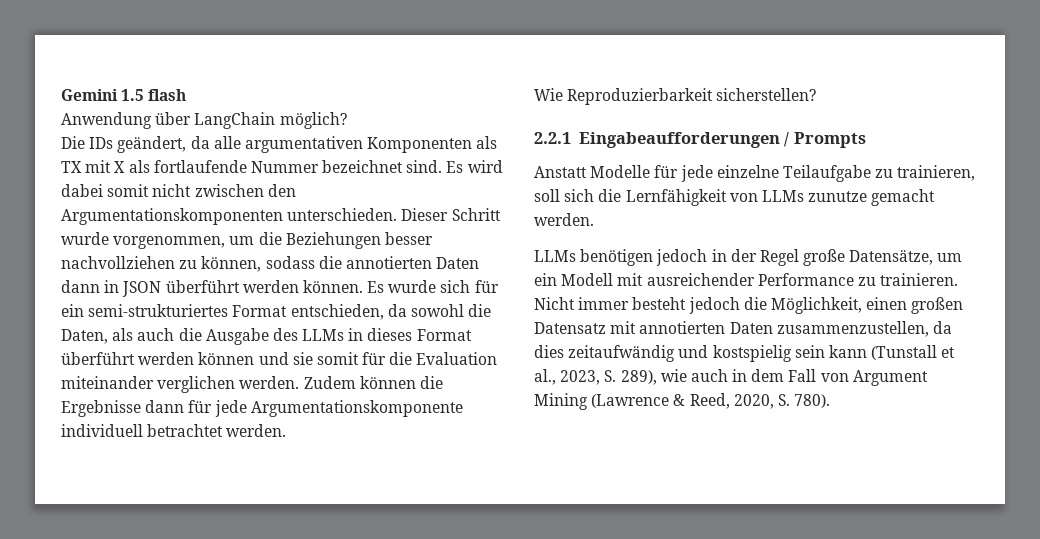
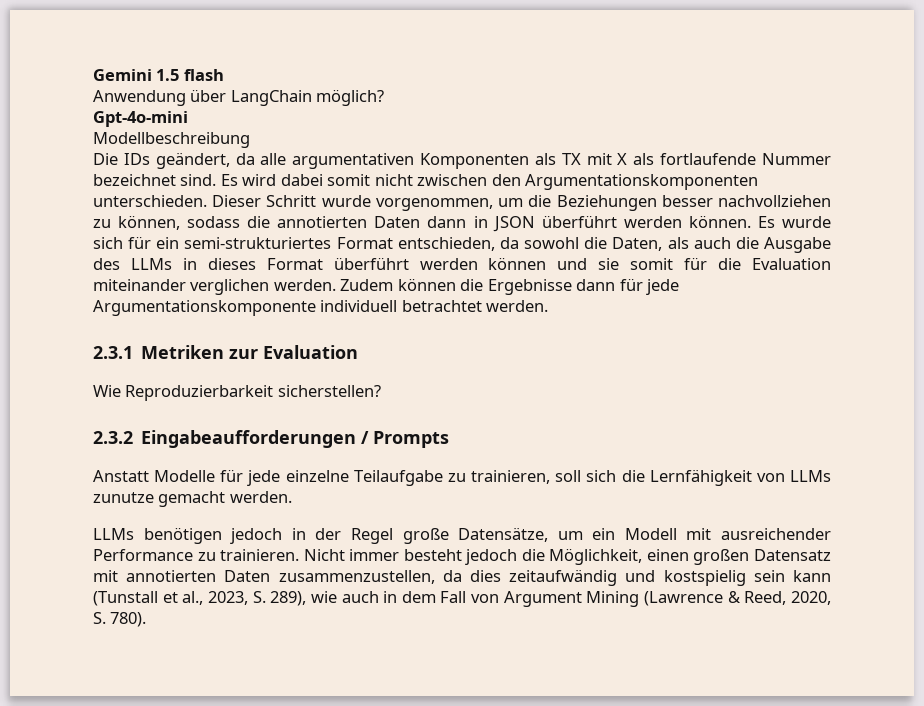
+ Gpt-4o-mini
+ Modellbeschreibung
+ 2.3.1 Metriken zur Evaluation
- 2.2.1 Eingabeaufforderungen / Prompts
+ 2.3.2 Eingabeaufforderungen / Prompts

